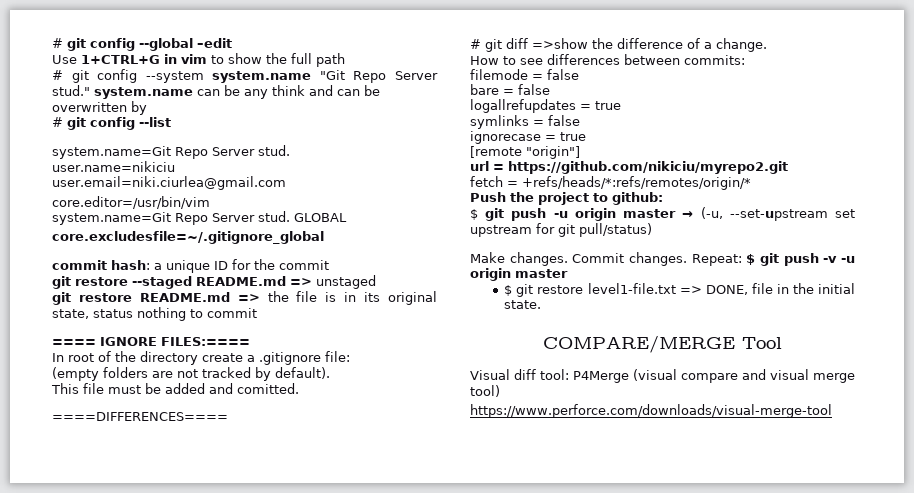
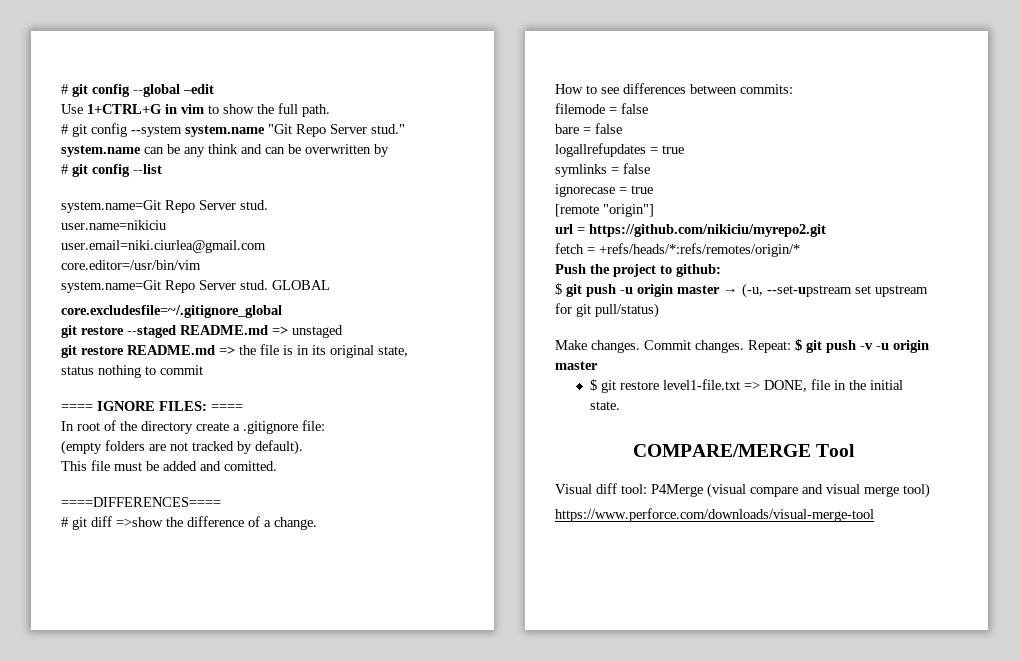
- Use 1+CTRL+G in vim to show the full path
+ Use 1+CTRL+G in vim to show the full path.
- commit hash: a unique ID for the commit
- ==== IGNORE FILES:====
+ ==== IGNORE FILES: ====

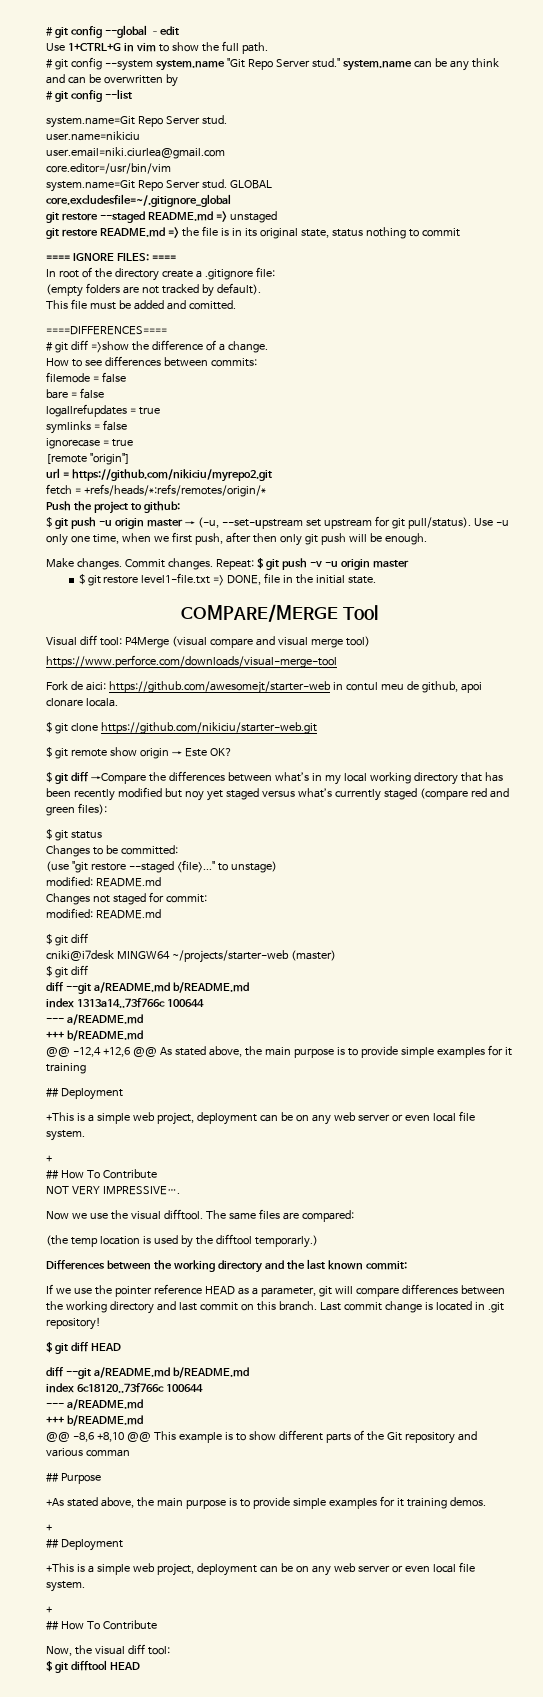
- $ git push -u origin master → (-u, --set-upstream set upstream for git pull/status)
+ $ git push -u origin master → (-u, --set-upstream set upstream for git pull/status). Use -u only one time, when we first push, after then only git push will be enough.
+ Fork de aici: https://github.com/awesomejt/starter-web in contul meu de github, apoi clonare locala.
+ $ git clone https://github.com/nikiciu/starter-web.git
+ $ git remote show origin → Este OK?
+ $ git diff →Compare the differences between what’s in my local working directory that has been recently modified but noy yet staged versus what’s currently staged (compare red and green files):
+ $ git status
+ Changes to be committed:
+ (use "git restore --staged <file>..." to unstage)
+ modified: README.md
+ Changes not staged for commit:
+ modified: README.md
+ $ git diff
+ cniki@i7desk MINGW64 ~/projects/starter-web (master)
+ $ git diff
+ diff --git a/README.md b/README.md
+ index 1313a14..73f766c 100644
+ --- a/README.md
+ +++ b/README.md
+ @@ -12,4 +12,6 @@ As stated above, the main purpose is to provide simple examples for it training
+ ## Deployment
+ +This is a simple web project, deployment can be on any web server or even local file system.
+ +
+ ## How To Contribute
+ NOT VERY IMPRESSIVE….
+ Now we use the visual difftool. The same files are compared:
+ (the temp location is used by the difftool temporarly.)
+ Differences between the working directory and the last known commit:
+ If we use the pointer reference HEAD as a parameter, git will compare differences between the working directory and last commit on this branch. Last commit change is located in .git repository!
+ $ git diff HEAD
+ diff --git a/README.md b/README.md
+ index 6c18120..73f766c 100644
+ --- a/README.md
+ +++ b/README.md
+ @@ -8,6 +8,10 @@ This example is to show different parts of the Git repository and various comman
+ ## Purpose
+ +As stated above, the main purpose is to provide simple examples for it training demos.
+ +
+ ## Deployment
+ +This is a simple web project, deployment can be on any web server or even local file system.
+ +
+ ## How To Contribute
+ Now, the visual diff tool:
+ $ git difftool HEAD

